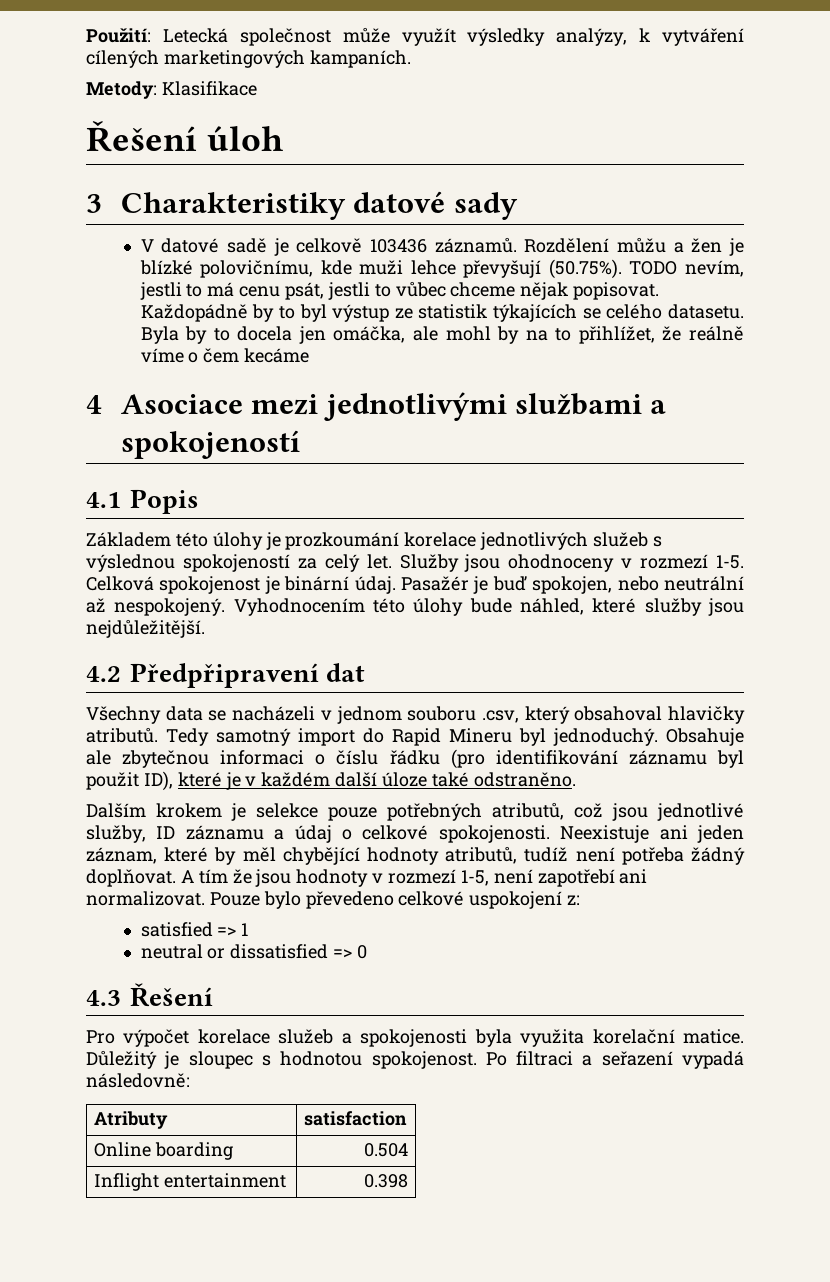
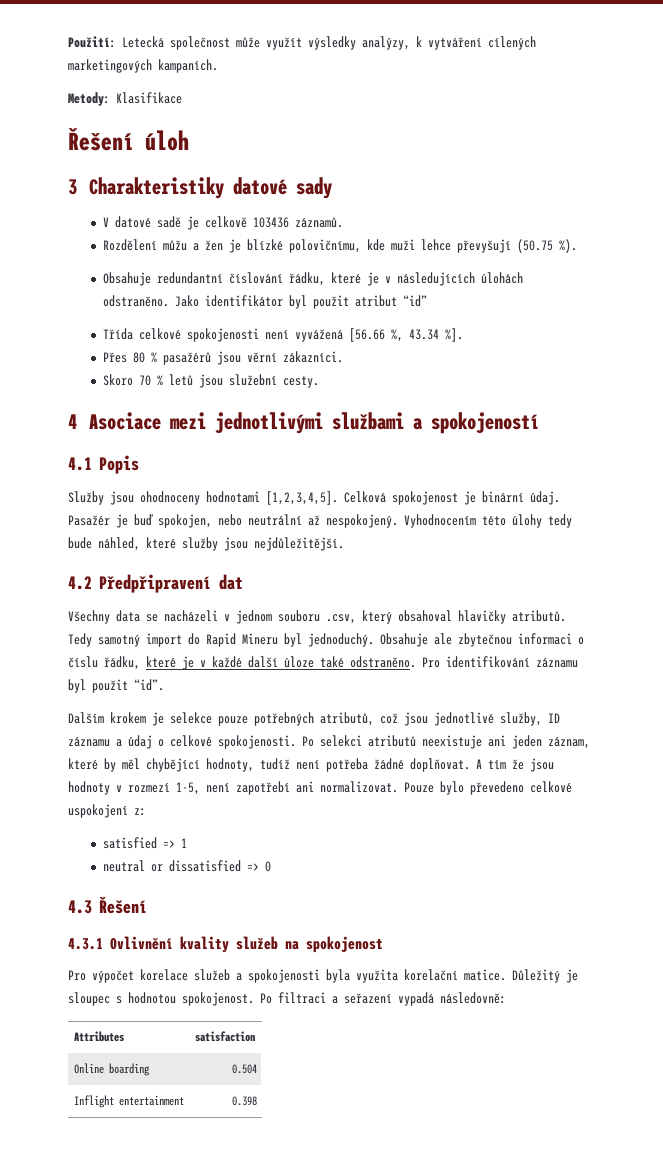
- V datové sadě je celkově 103436 záznamů. Rozdělení můžu a žen je blízké polovičnímu, kde muži lehce převyšují (50.75%). TODO nevím, jestli to má cenu psát, jestli to vůbec chceme nějak popisovat. Každopádně by to byl výstup ze statistik týkajících se celého datasetu. Byla by to docela jen omáčka, ale mohl by na to přihlížet, že reálně víme o čem kecáme
+ V datové sadě je celkově 103436 záznamů.
+ Rozdělení můžu a žen je blízké polovičnímu, kde muži lehce převyšují (50.75 %).
+ Obsahuje redundantní číslování řádku, které je v následujících úlohách odstraněno. Jako identifikátor byl použit atribut “id”
+ Třída celkové spokojenosti není vyvážená [56.66 %, 43.34 %].
+ Přes 80 % pasažérů jsou věrní zákazníci.
+ Skoro 70 % letů jsou služební cesty.
- Základem této úlohy je prozkoumání korelace jednotlivých služeb s výslednou spokojeností za celý let. Služby jsou ohodnoceny v rozmezí 1-5.
+ Služby jsou ohodnoceny hodnotami [1,2,3,4,5].
- Vyhodnocením této úlohy bude náhled, které služby jsou nejdůležitější.
+ Vyhodnocením této úlohy tedy bude náhled, které služby jsou nejdůležitější.
- Obsahuje ale zbytečnou informaci o číslu řádku (pro identifikování záznamu byl použit ID), které je v každém další úloze také odstraněno.
+ Obsahuje ale zbytečnou informaci o číslu řádku, které je v každé další úloze také odstraněno. Pro identifikování záznamu byl použit “id”.
- Neexistuje ani jeden záznam, které by měl chybějící hodnoty atributů, tudíž není potřeba žádný doplňovat.
+ Po selekci atributů neexistuje ani jeden záznam, které by měl chybějící hodnoty, tudíž není potřeba žádné doplňovat.
+ 4.3.1 Ovlivnění kvality služeb na spokojenost
- Atributy | satisfaction
+ Attributes | satisfaction

